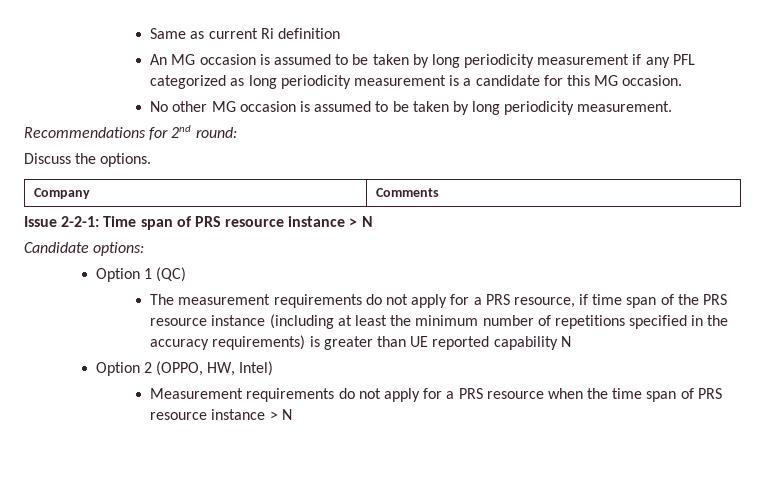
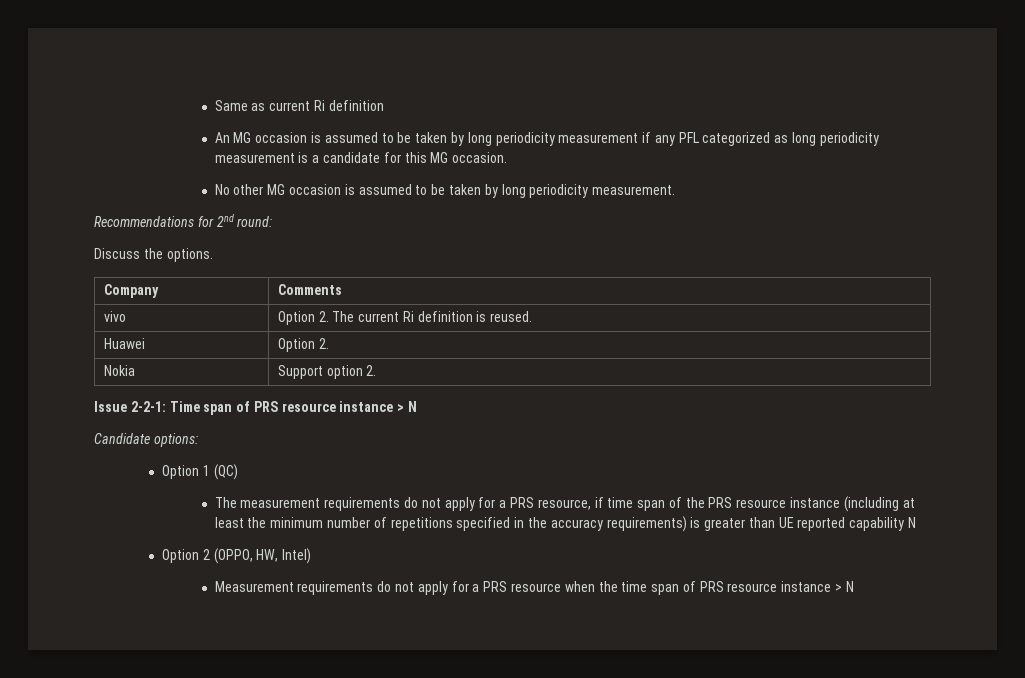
+ vivo | Option 2. The current Ri definition is reused.
+ Huawei | Option 2.
+ Nokia | Support option 2.

